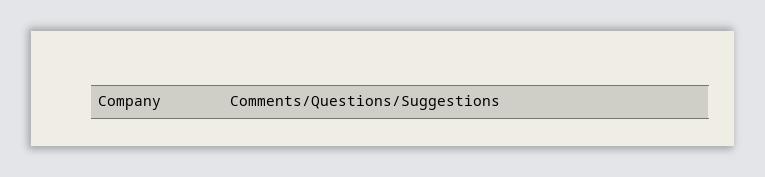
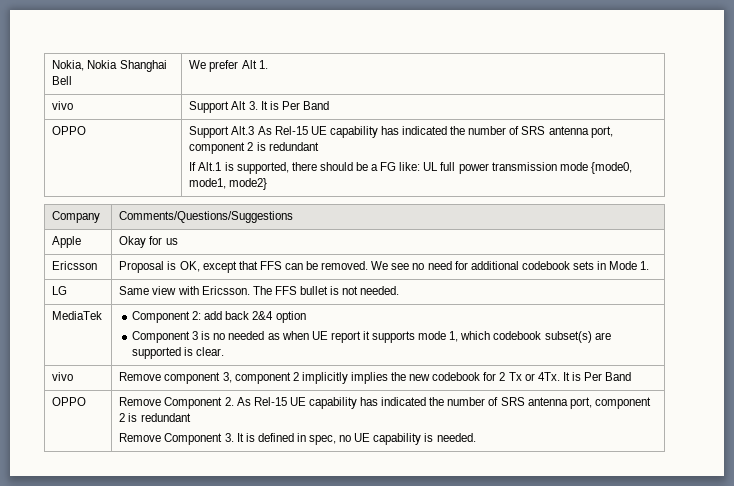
+ Nokia, Nokia Shanghai Bell | We prefer Alt 1.
+ vivo | Support Alt 3. It is Per Band
+ OPPO | Support Alt.3 As Rel-15 UE capability has indicated the number of SRS antenna port, component 2 is redundant
+ If Alt.1 is supported, there should be a FG like: UL full power transmission mode {mode0, mode1, mode2}
  Company | Comments/Questions/Suggestions
+ Apple | Okay for us
+ Ericsson | Proposal is OK, except that FFS can be removed. We see no need for additional codebook sets in Mode 1.
+ LG | Same view with Ericsson. The FFS bullet is not needed.
+ MediaTek | Component 2: add back 2&4 option
+ Component 3 is no needed as when UE report it supports mode 1, which codebook subset(s) are supported is clear.
+ vivo | Remove component 3, component 2 implicitly implies the new codebook for 2 Tx or 4Tx. It is Per Band
+ OPPO | Remove Component 2. As Rel-15 UE capability has indicated the number of SRS antenna port, component 2 is redundant
+ Remove Component 3. It is defined in spec, no UE capability is needed.

